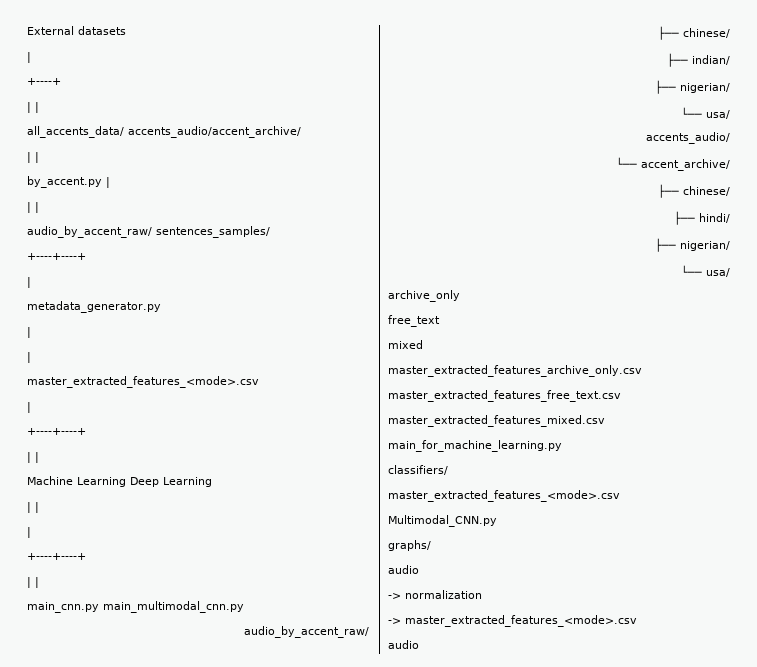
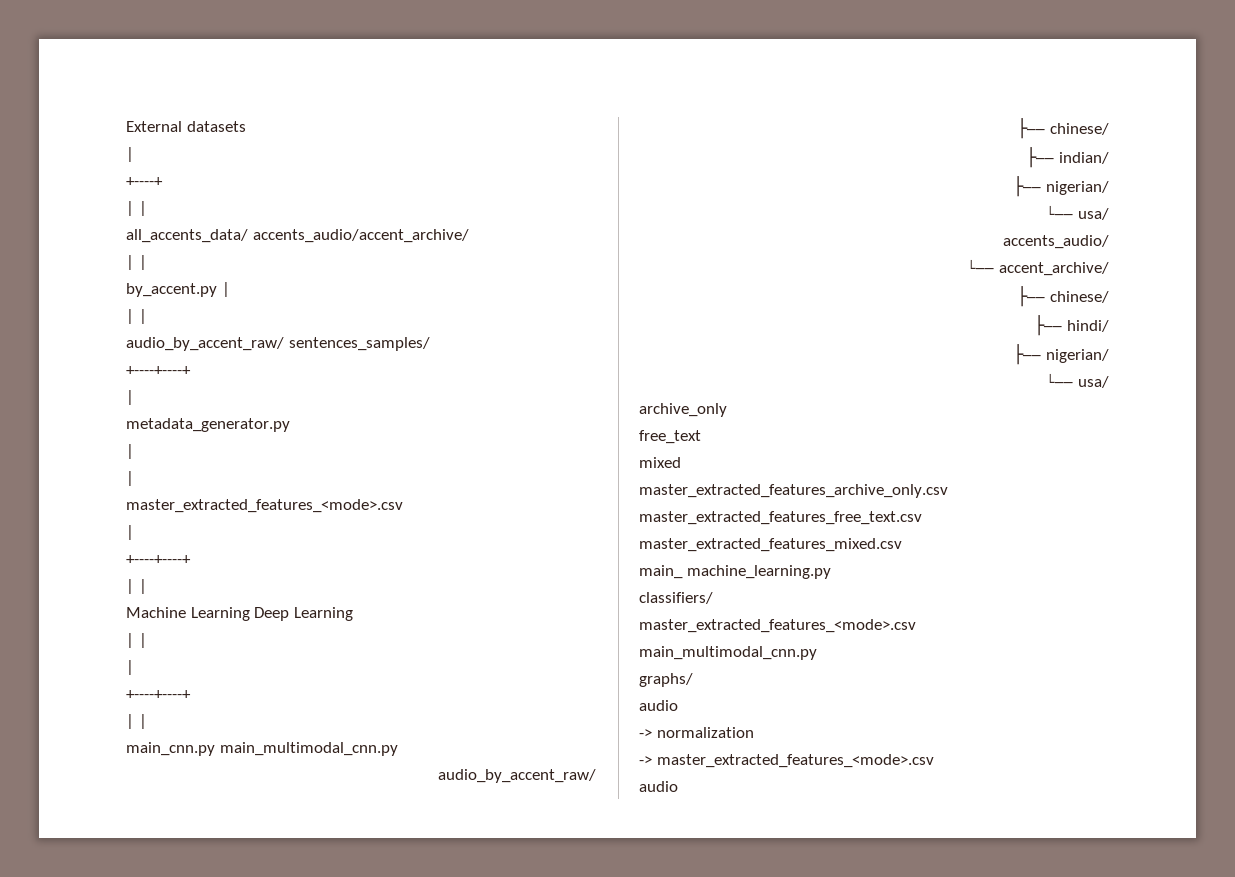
- main_for_machine_learning.py
+ main_ machine_learning.py
  classifiers/
  master_extracted_features_<mode>.csv
- Multimodal_CNN.py
+ main_multimodal_cnn.py

